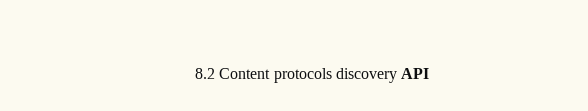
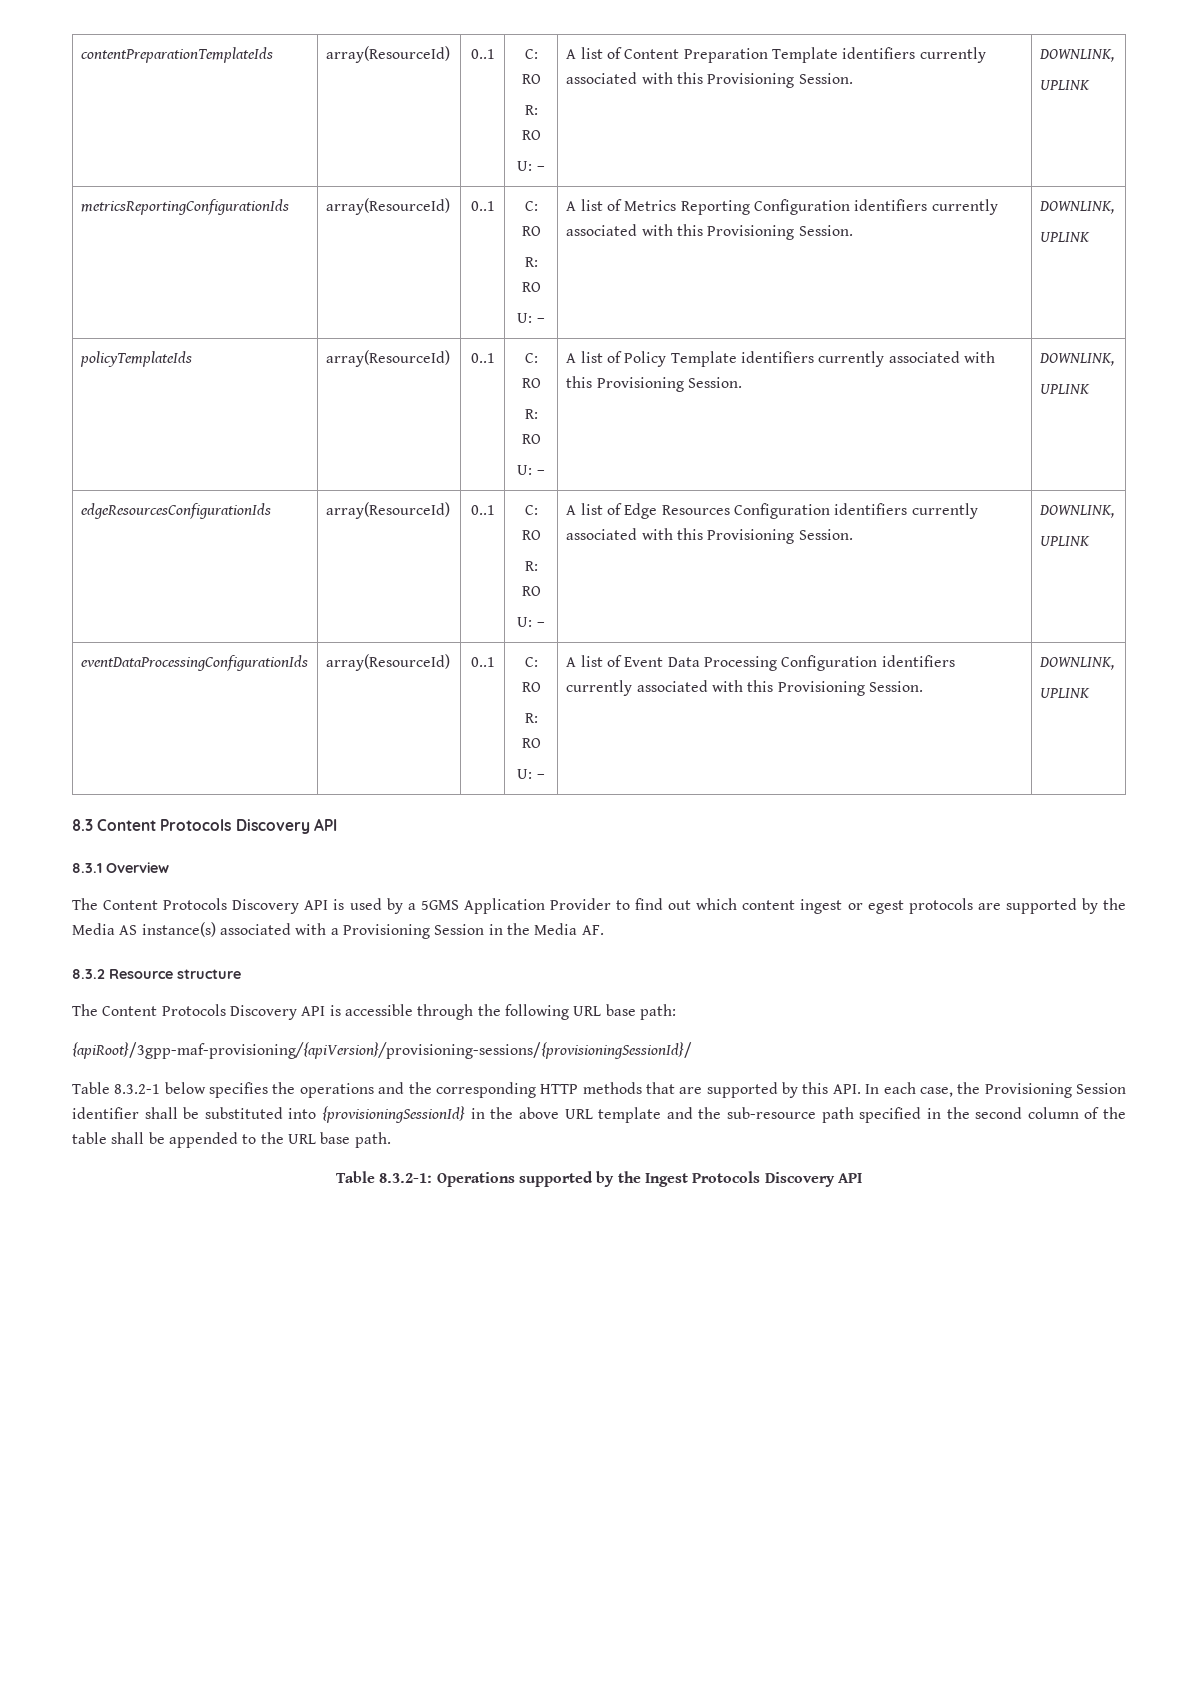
- 8.2 Content protocols discovery API
+ contentPreparationTemplateIds | array(ResourceId) | 0..1 | C: RO
+ R: RO
+ U: – | A list of Content Preparation Template identifiers currently associated with this Provisioning Session. | DOWNLINK,
+ UPLINK
+ metricsReportingConfigurationIds | array(ResourceId) | 0..1 | C: RO
+ R: RO
+ U: – | A list of Metrics Reporting Configuration identifiers currently associated with this Provisioning Session. | DOWNLINK,
+ UPLINK
+ policyTemplateIds | array(ResourceId) | 0..1 | C: RO
+ R: RO
+ U: – | A list of Policy Template identifiers currently associated with this Provisioning Session. | DOWNLINK,
+ UPLINK
+ edgeResourcesConfigurationIds | array(ResourceId) | 0..1 | C: RO
+ R: RO
+ U: – | A list of Edge Resources Configuration identifiers currently associated with this Provisioning Session. | DOWNLINK,
+ UPLINK
+ eventDataProcessingConfigurationIds | array(ResourceId) | 0..1 | C: RO
+ R: RO
+ U: – | A list of Event Data Processing Configuration identifiers currently associated with this Provisioning Session. | DOWNLINK,
+ UPLINK
+ 8.3 Content Protocols Discovery API
+ 8.3.1 Overview
+ The Content Protocols Discovery API is used by a 5GMS Application Provider to find out which content ingest or egest protocols are supported by the Media AS instance(s) associated with a Provisioning Session in the Media AF.
+ 8.3.2 Resource structure
+ The Content Protocols Discovery API is accessible through the following URL base path:
+ {apiRoot}/3gpp-maf-provisioning/{apiVersion}/provisioning-sessions/{provisioningSessionId}/
+ Table 8.3.2-1 below specifies the operations and the corresponding HTTP methods that are supported by this API. In each case, the Provisioning Session identifier shall be substituted into {provisioningSessionId} in the above URL template and the sub-resource path specified in the second column of the table shall be appended to the URL base path.
+ Table 8.3.2-1: Operations supported by the Ingest Protocols Discovery API

